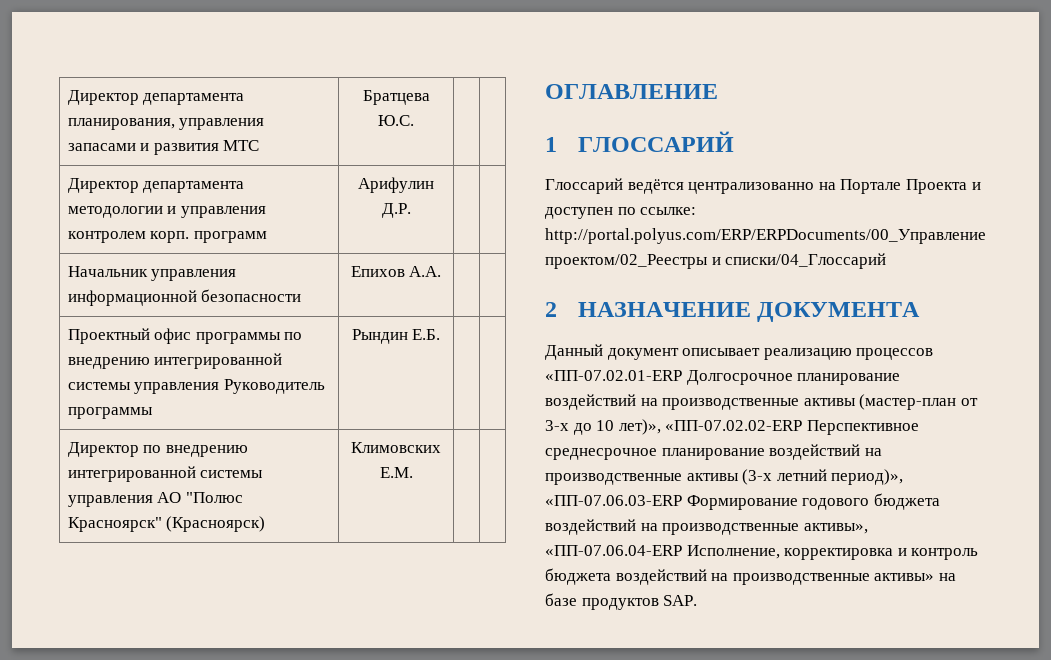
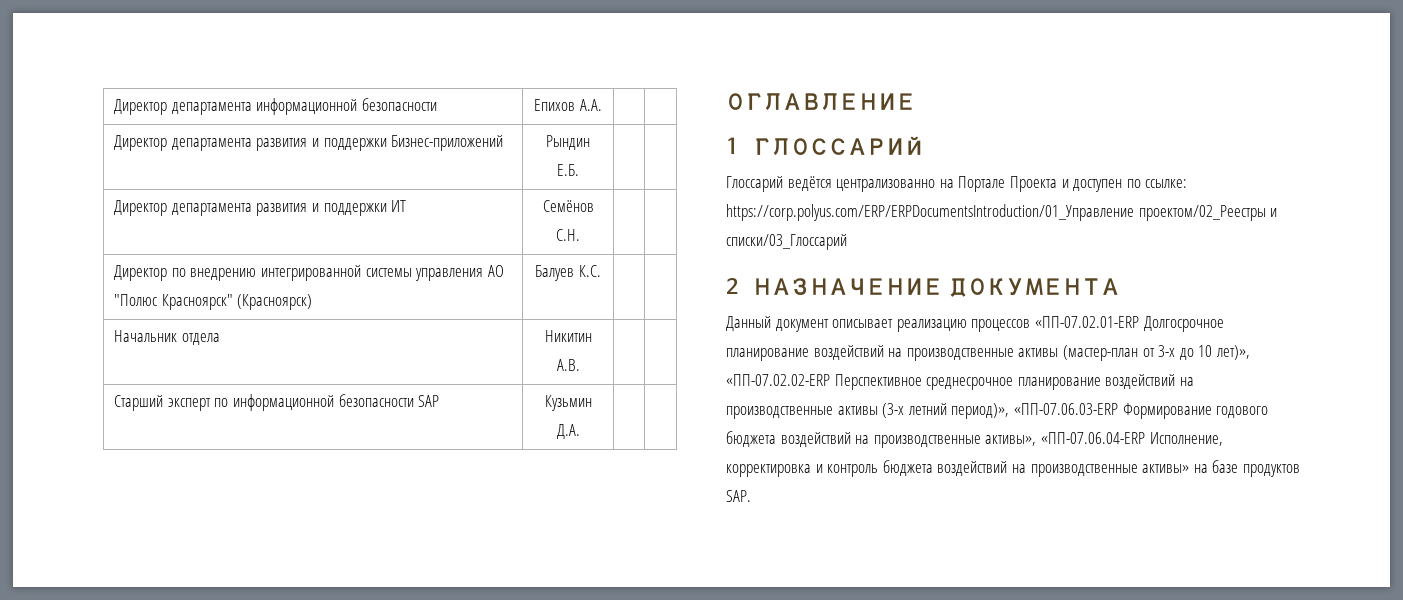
- Директор департамента планирования, управления запасами и развития МТС | Братцева Ю.С. | |
- Директор департамента методологии и управления контролем корп. программ | Арифулин Д.Р. | |
- Начальник управления информационной безопасности | Епихов А.А. | |
- Проектный офис программы по внедрению интегрированной системы управления Руководитель программы | Рындин Е.Б. | |
+ Директор департамента информационной безопасности | Епихов А.А. | |
+ Директор департамента развития и поддержки Бизнес-приложений | Рындин Е.Б. | |
+ Директор департамента развития и поддержки ИТ | Семёнов С.Н. | |
- Директор по внедрению интегрированной системы управления АО "Полюс Красноярск" (Красноярск) | Климовских Е.М. | |
+ Директор по внедрению интегрированной системы управления АО "Полюс Красноярск" (Красноярск) | Балуев К.С. | |
+ Начальник отдела | Никитин А.В. | |
+ Старший эксперт по информационной безопасности SAP | Кузьмин Д.А. | |
- Глоссарий ведётся централизованно на Портале Проекта и доступен по ссылке: http://portal.polyus.com/ERP/ERPDocuments/00_Управление проектом/02_Реестры и списки/04_Глоссарий
+ Глоссарий ведётся централизованно на Портале Проекта и доступен по ссылке: https://corp.polyus.com/ERP/ERPDocumentsIntroduction/01_Управление проектом/02_Реестры и списки/03_Глоссарий

